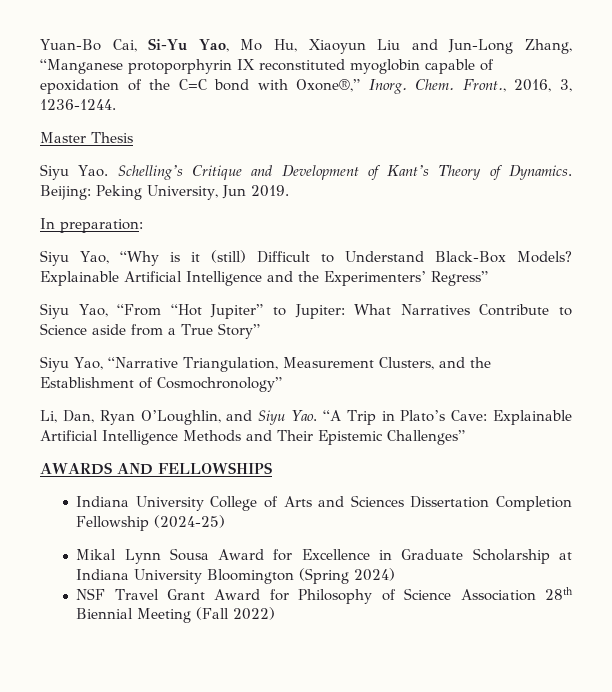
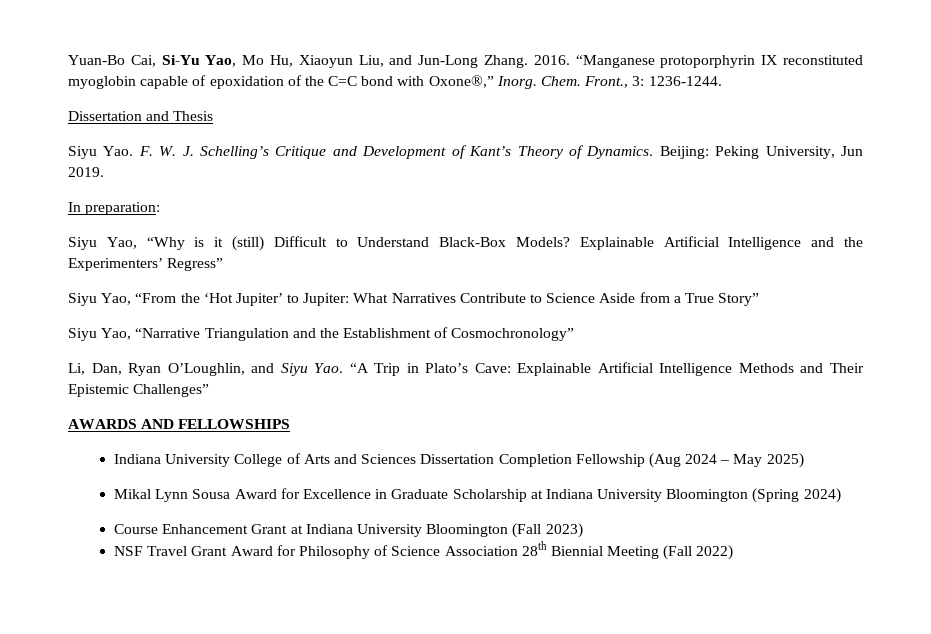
- Yuan-Bo Cai, Si-Yu Yao, Mo Hu, Xiaoyun Liu and Jun-Long Zhang, “Manganese protoporphyrin IX reconstituted myoglobin capable of epoxidation of the C=C bond with Oxone®,” Inorg.
+ Yuan-Bo Cai, Si-Yu Yao, Mo Hu, Xiaoyun Liu, and Jun-Long Zhang. 2016. “Manganese protoporphyrin IX reconstituted myoglobin capable of epoxidation of the C=C bond with Oxone®,” Inorg.
- Front., 2016, 3, 1236-1244.
+ Front., 3: 1236-1244.
- Master Thesis
+ Dissertation and Thesis
- Siyu Yao. Schelling’s Critique and Development of Kant’s Theory of Dynamics.
+ Siyu Yao. F. W. J. Schelling’s Critique and Development of Kant’s Theory of Dynamics.
- Siyu Yao, “From “Hot Jupiter” to Jupiter: What Narratives Contribute to Science aside from a True Story”
+ Siyu Yao, “From the ‘Hot Jupiter’ to Jupiter: What Narratives Contribute to Science Aside from a True Story”
- Siyu Yao, “Narrative Triangulation, Measurement Clusters, and the Establishment of Cosmochronology”
+ Siyu Yao, “Narrative Triangulation and the Establishment of Cosmochronology”
- Indiana University College of Arts and Sciences Dissertation Completion Fellowship (2024-25)
+ Indiana University College of Arts and Sciences Dissertation Completion Fellowship (Aug 2024 – May 2025)
+ Course Enhancement Grant at Indiana University Bloomington (Fall 2023)

